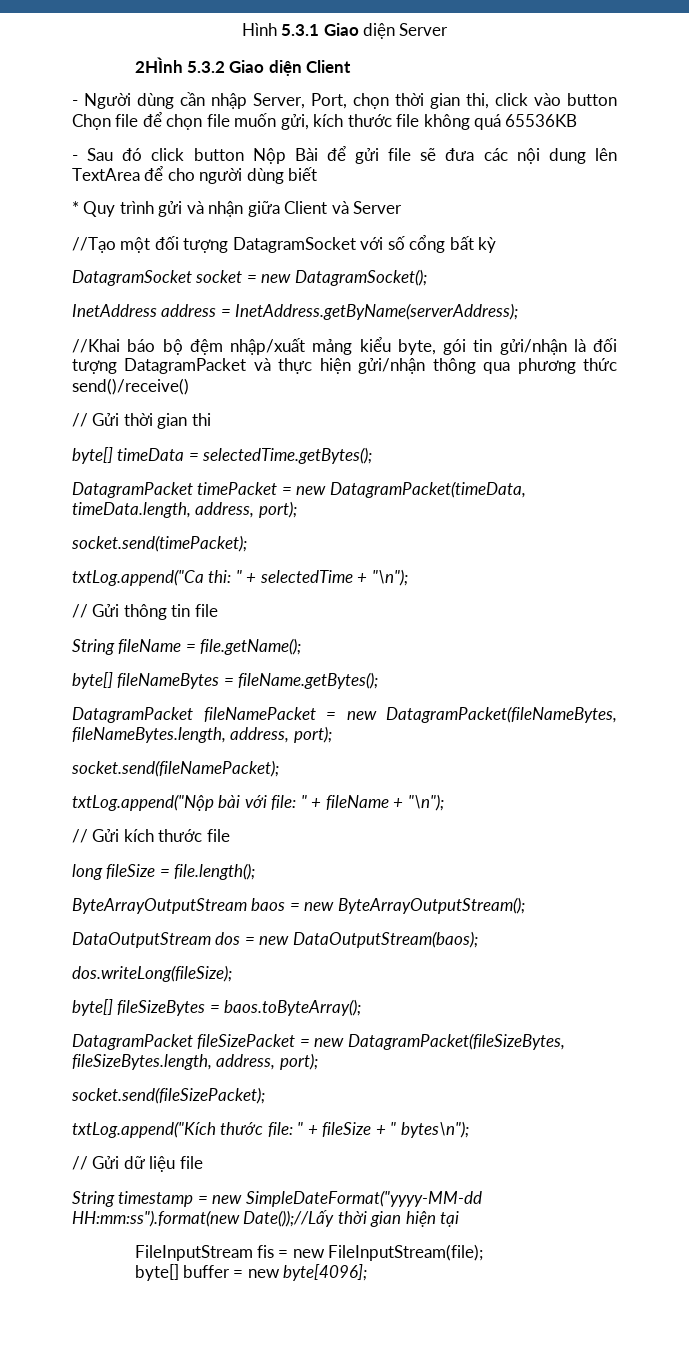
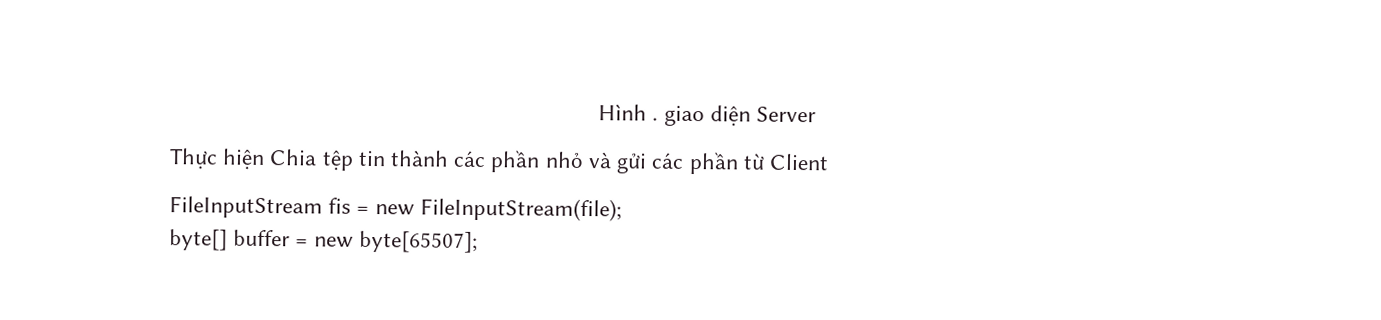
- Hình 5.3.1 Giao diện Server
+ Hình . giao diện Server
- 2HÌnh 5.3.2 Giao diện Client
- - Người dùng cần nhập Server, Port, chọn thời gian thi, click vào button Chọn file để chọn file muốn gửi, kích thước file không quá 65536KB
- - Sau đó click button Nộp Bài để gửi file sẽ đưa các nội dung lên TextArea để cho người dùng biết
- * Quy trình gửi và nhận giữa Client và Server
- //Tạo một đối tượng DatagramSocket với số cổng bất kỳ
- DatagramSocket socket = new DatagramSocket();
- InetAddress address = InetAddress.getByName(serverAddress);
- //Khai báo bộ đệm nhập/xuất mảng kiểu byte, gói tin gửi/nhận là đối tượng DatagramPacket và thực hiện gửi/nhận thông qua phương thức send()/receive()
- // Gửi thời gian thi
- byte[] timeData = selectedTime.getBytes();
- DatagramPacket timePacket = new DatagramPacket(timeData, timeData.length, address, port);
- socket.send(timePacket);
- txtLog.append("Ca thi: " + selectedTime + "\n");
- // Gửi thông tin file
- String fileName = file.getName();
- byte[] fileNameBytes = fileName.getBytes();
- DatagramPacket fileNamePacket = new DatagramPacket(fileNameBytes, fileNameBytes.length, address, port);
- socket.send(fileNamePacket);
- txtLog.append("Nộp bài với file: " + fileName + "\n");
- // Gửi kích thước file
- long fileSize = file.length();
- ByteArrayOutputStream baos = new ByteArrayOutputStream();
- DataOutputStream dos = new DataOutputStream(baos);
- dos.writeLong(fileSize);
- byte[] fileSizeBytes = baos.toByteArray();
- DatagramPacket fileSizePacket = new DatagramPacket(fileSizeBytes, fileSizeBytes.length, address, port);
- socket.send(fileSizePacket);
- txtLog.append("Kích thước file: " + fileSize + " bytes\n");
- // Gửi dữ liệu file
- String timestamp = new SimpleDateFormat("yyyy-MM-dd HH:mm:ss").format(new Date());//Lấy thời gian hiện tại
+ Thực hiện Chia tệp tin thành các phần nhỏ và gửi các phần từ Client
- byte[] buffer = new byte[4096];
+ byte[] buffer = new byte[65507];

